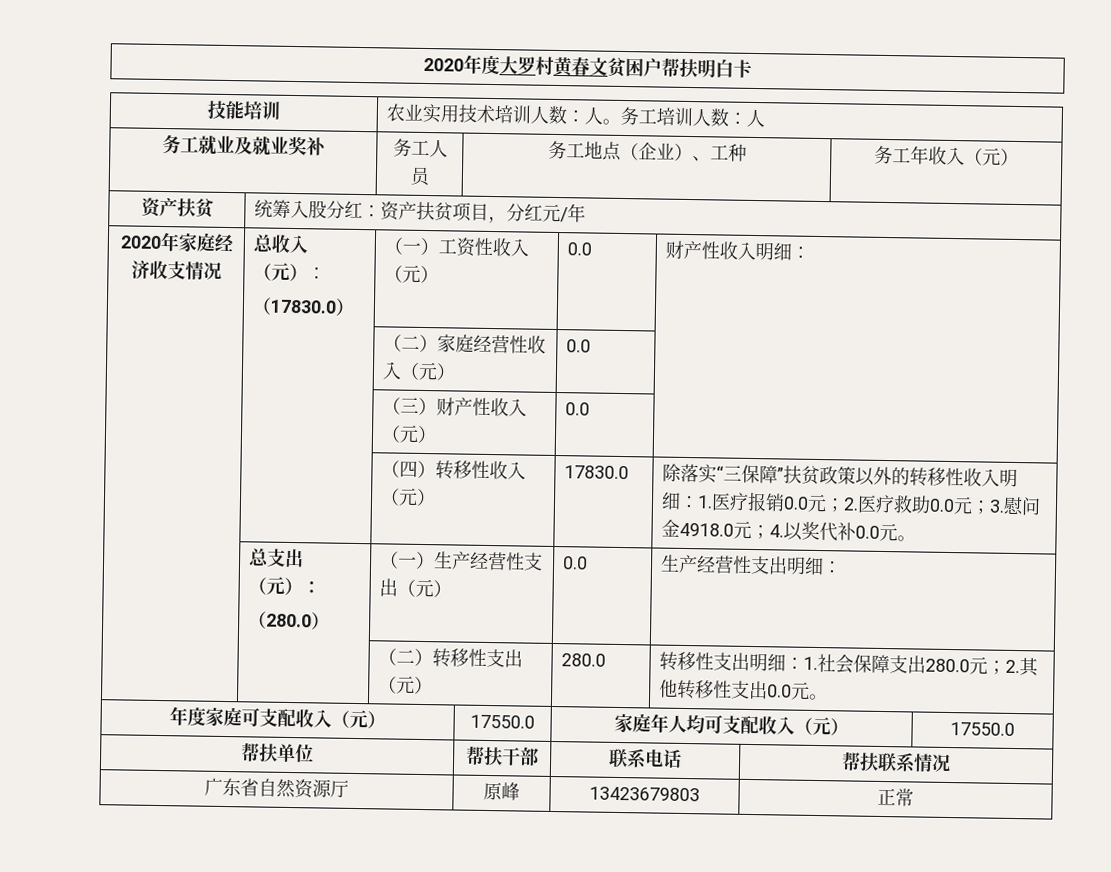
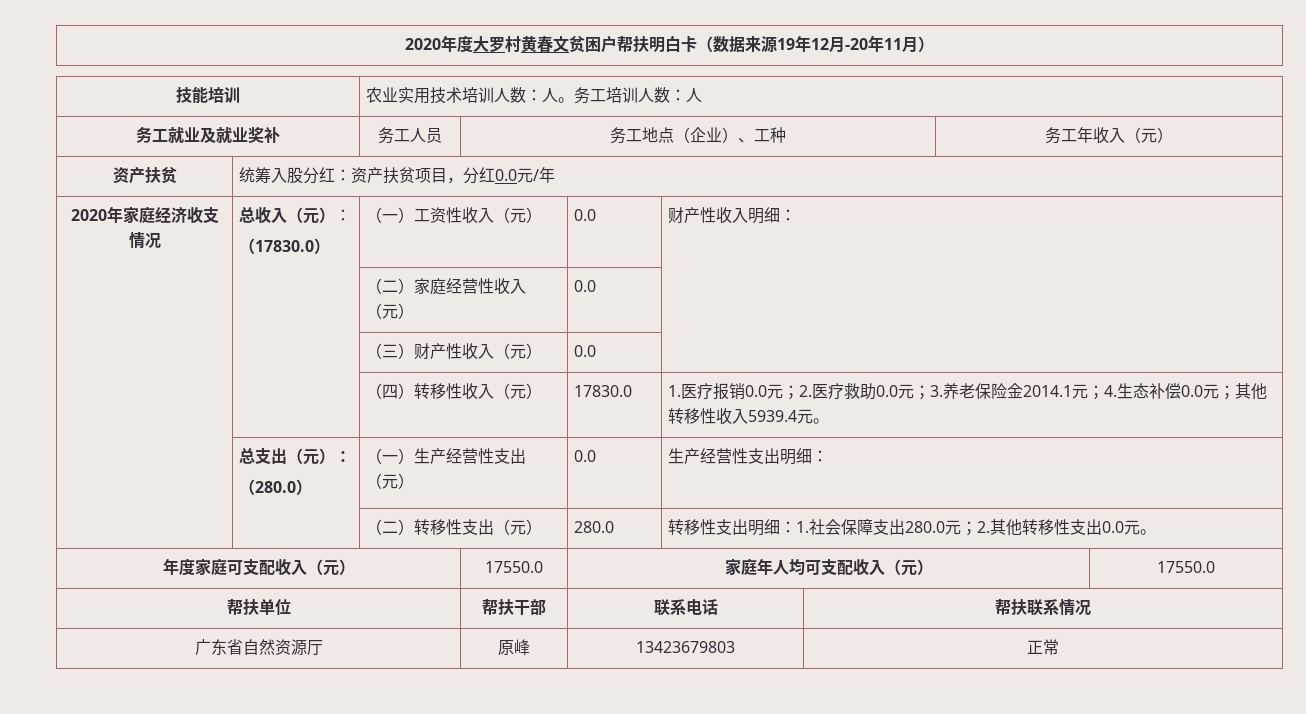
- 2020年度大罗村黄春文贫困户帮扶明白卡
+ 2020年度大罗村黄春文贫困户帮扶明白卡（数据来源19年12月-20年11月）
- 资产扶贫 | 统筹入股分红：资产扶贫项目，分红元/年
+ 资产扶贫 | 统筹入股分红：资产扶贫项目，分红0.0元/年
- | | （四）转移性收入（元） | 17830.0 | 除落实“三保障”扶贫政策以外的转移性收入明细：1.医疗报销0.0元；2.医疗救助0.0元；3.慰问金4918.0元；4.以奖代补0.0元。
+ | | （四）转移性收入（元） | 17830.0 | 1.医疗报销0.0元；2.医疗救助0.0元；3.养老保险金2014.1元；4.生态补偿0.0元；其他转移性收入5939.4元。

